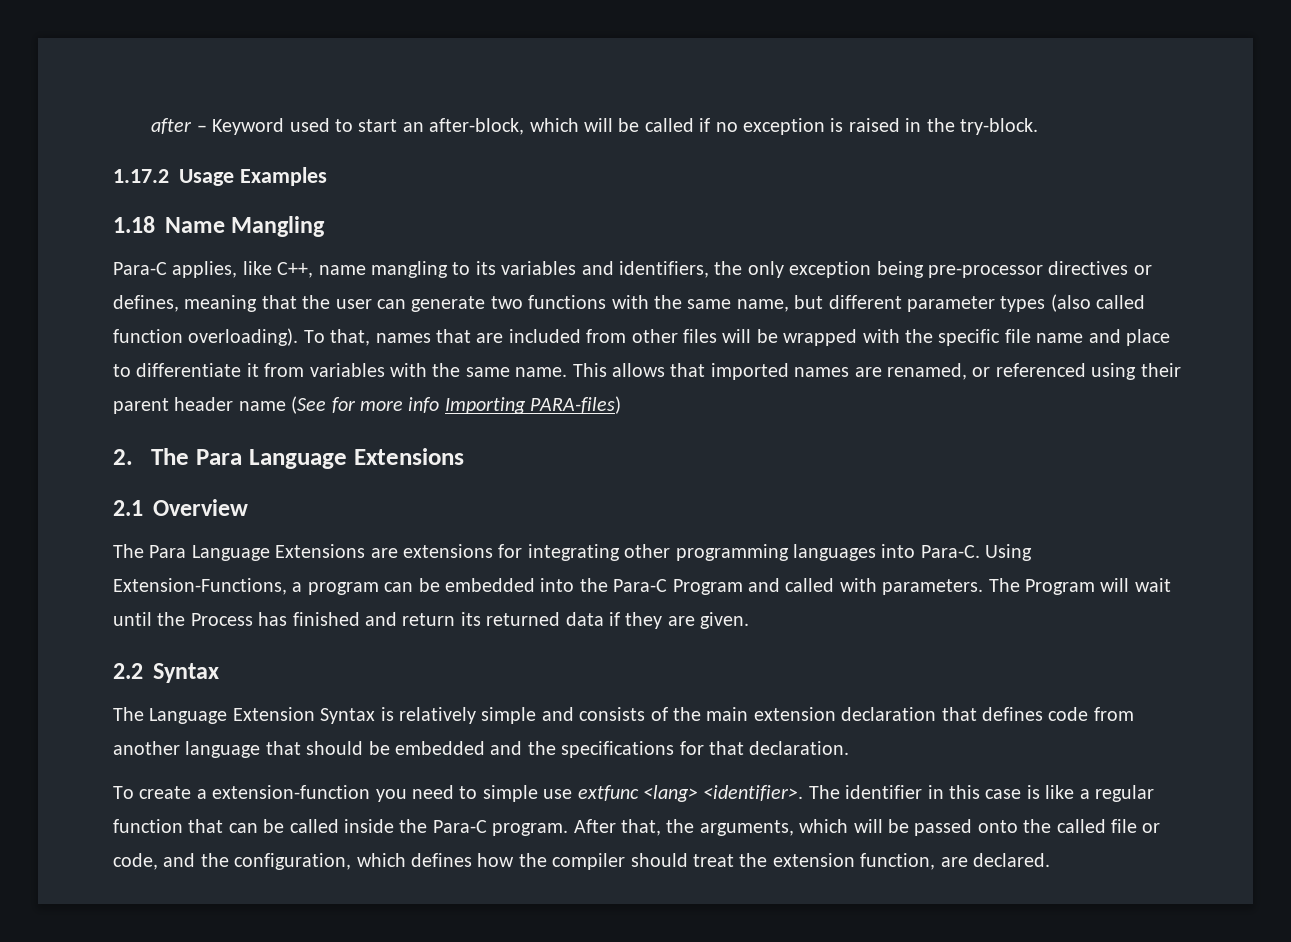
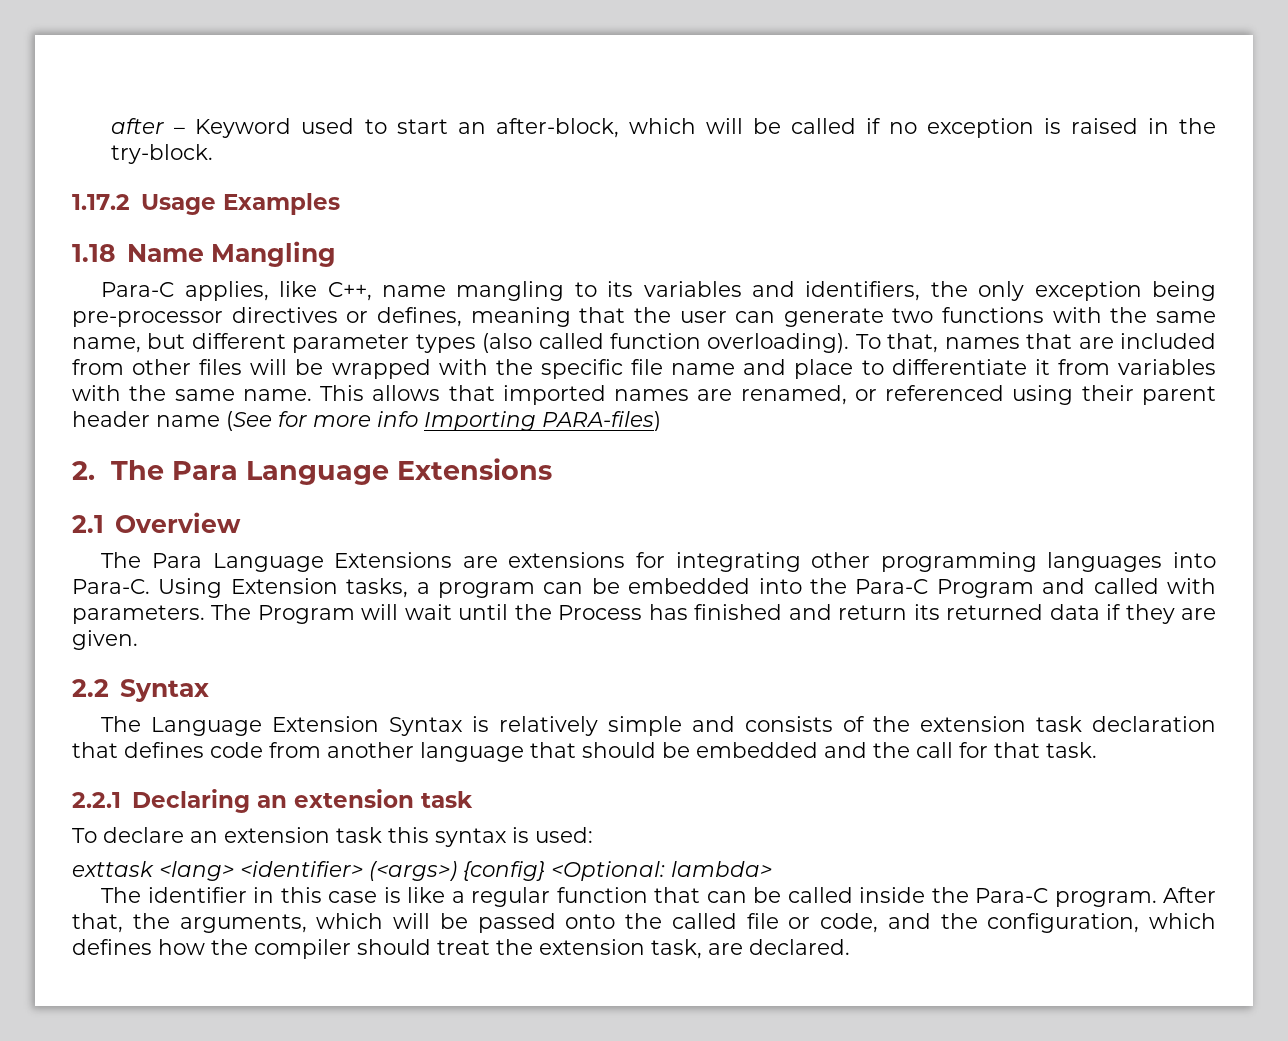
- Using Extension-Functions, a program can be embedded into the Para-C Program and called with parameters.
+ Using Extension tasks, a program can be embedded into the Para-C Program and called with parameters.
- The Language Extension Syntax is relatively simple and consists of the main extension declaration that defines code from another language that should be embedded and the specifications for that declaration.
- To create a extension-function you need to simple use extfunc <lang> <identifier>. The identifier in this case is like a regular function that can be called inside the Para-C program.
+ The Language Extension Syntax is relatively simple and consists of the extension task declaration that defines code from another language that should be embedded and the call for that task.
+ 2.2.1 Declaring an extension task
+ To declare an extension task this syntax is used:
+ exttask <lang> <identifier> (<args>) {config} <Optional: lambda>
+ The identifier in this case is like a regular function that can be called inside the Para-C program.
- After that, the arguments, which will be passed onto the called file or code, and the configuration, which defines how the compiler should treat the extension function, are declared.
+ After that, the arguments, which will be passed onto the called file or code, and the configuration, which defines how the compiler should treat the extension task, are declared.

